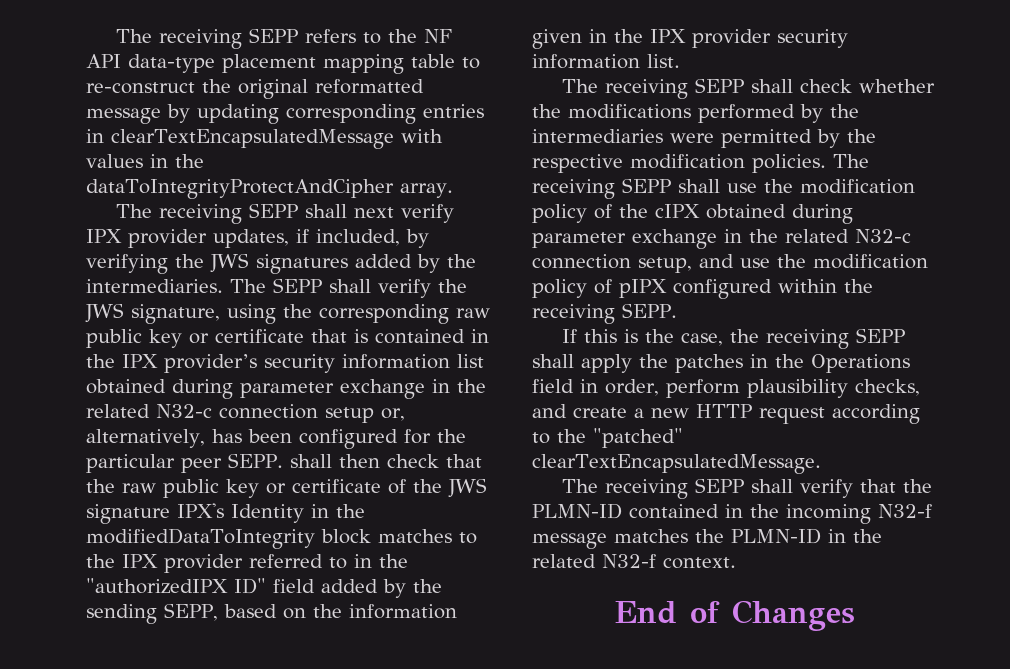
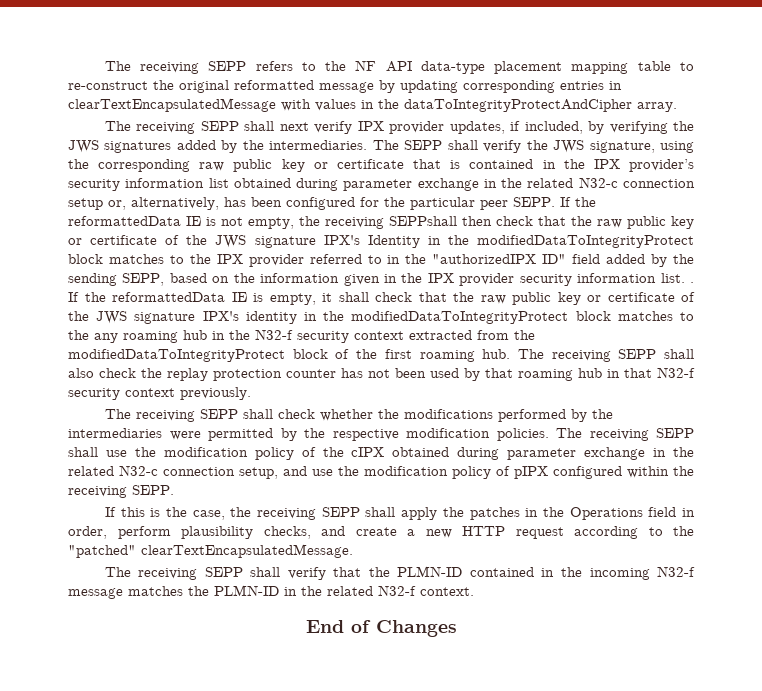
- The SEPP shall verify the JWS signature, using the corresponding raw public key or certificate that is contained in the IPX provider’s security information list obtained during parameter exchange in the related N32-c connection setup or, alternatively, has been configured for the particular peer SEPP. shall then check that the raw public key or certificate of the JWS signature IPX's Identity in the modifiedDataToIntegrity block matches to the IPX provider referred to in the "authorizedIPX ID" field added by the sending SEPP, based on the information given in the IPX provider security information list.
+ The SEPP shall verify the JWS signature, using the corresponding raw public key or certificate that is contained in the IPX provider’s security information list obtained during parameter exchange in the related N32-c connection setup or, alternatively, has been configured for the particular peer SEPP. If the reformattedData IE is not empty, the receiving SEPPshall then check that the raw public key or certificate of the JWS signature IPX's Identity in the modifiedDataToIntegrityProtect block matches to the IPX provider referred to in the "authorizedIPX ID" field added by the sending SEPP, based on the information given in the IPX provider security information list. . If the reformattedData IE is empty, it shall check that the raw public key or certificate of the JWS signature IPX's identity in the modifiedDataToIntegrityProtect block matches to the any roaming hub in the N32-f security context extracted from the modifiedDataToIntegrityProtect block of the first roaming hub. The receiving SEPP shall also check the replay protection counter has not been used by that roaming hub in that N32-f security context previously.

